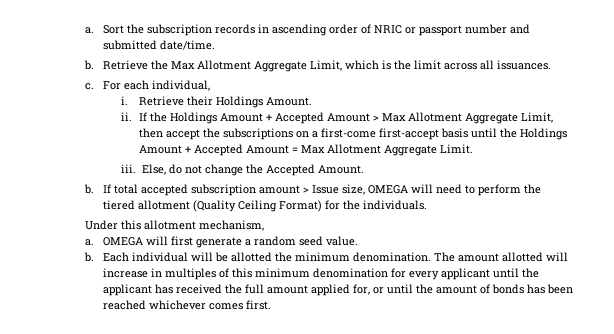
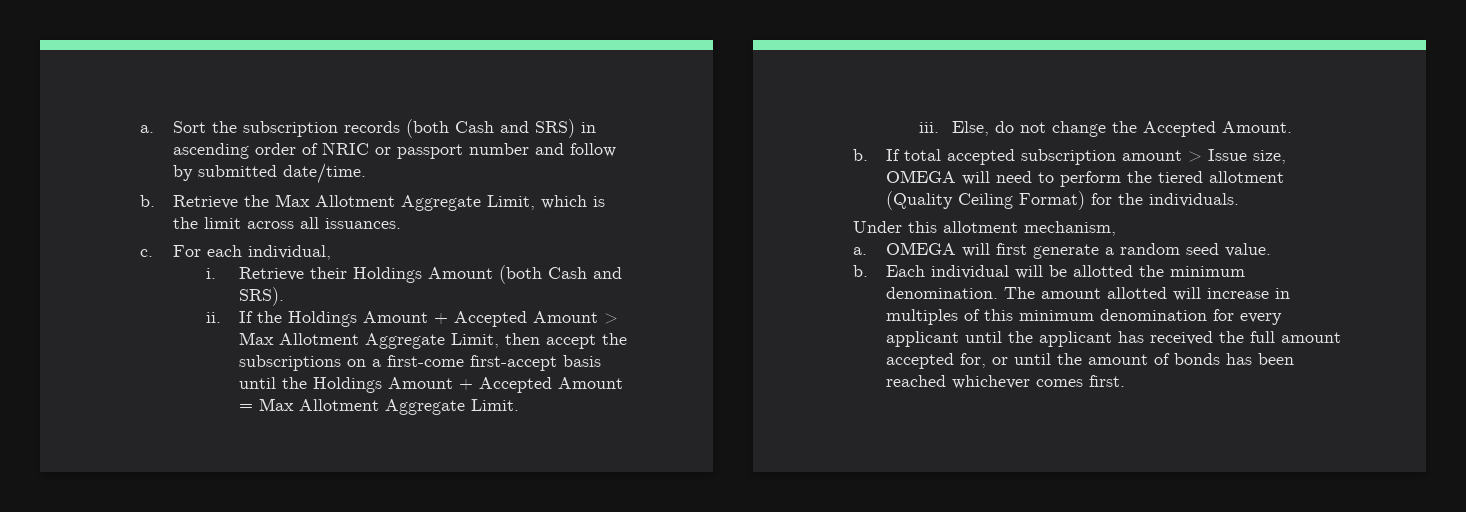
- Sort the subscription records in ascending order of NRIC or passport number and submitted date/time.
+ Sort the subscription records (both Cash and SRS) in ascending order of NRIC or passport number and follow by submitted date/time.
- Retrieve their Holdings Amount.
+ Retrieve their Holdings Amount (both Cash and SRS).
- The amount allotted will increase in multiples of this minimum denomination for every applicant until the applicant has received the full amount applied for, or until the amount of bonds has been reached whichever comes first.
+ The amount allotted will increase in multiples of this minimum denomination for every applicant until the applicant has received the full amount accepted for, or until the amount of bonds has been reached whichever comes first.

